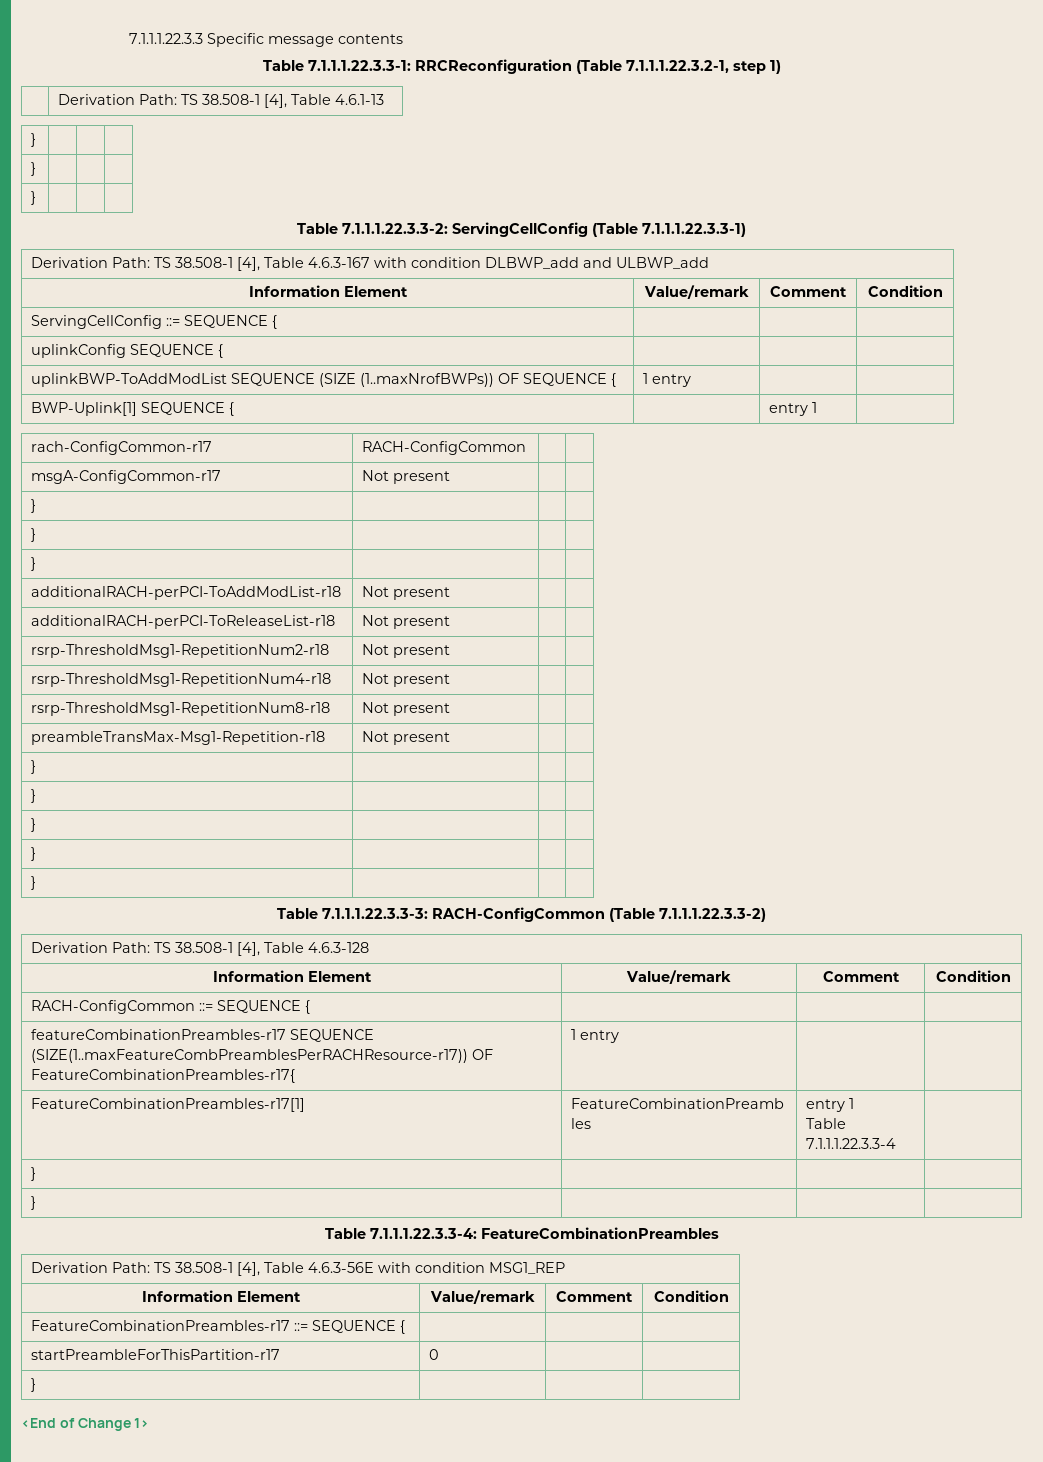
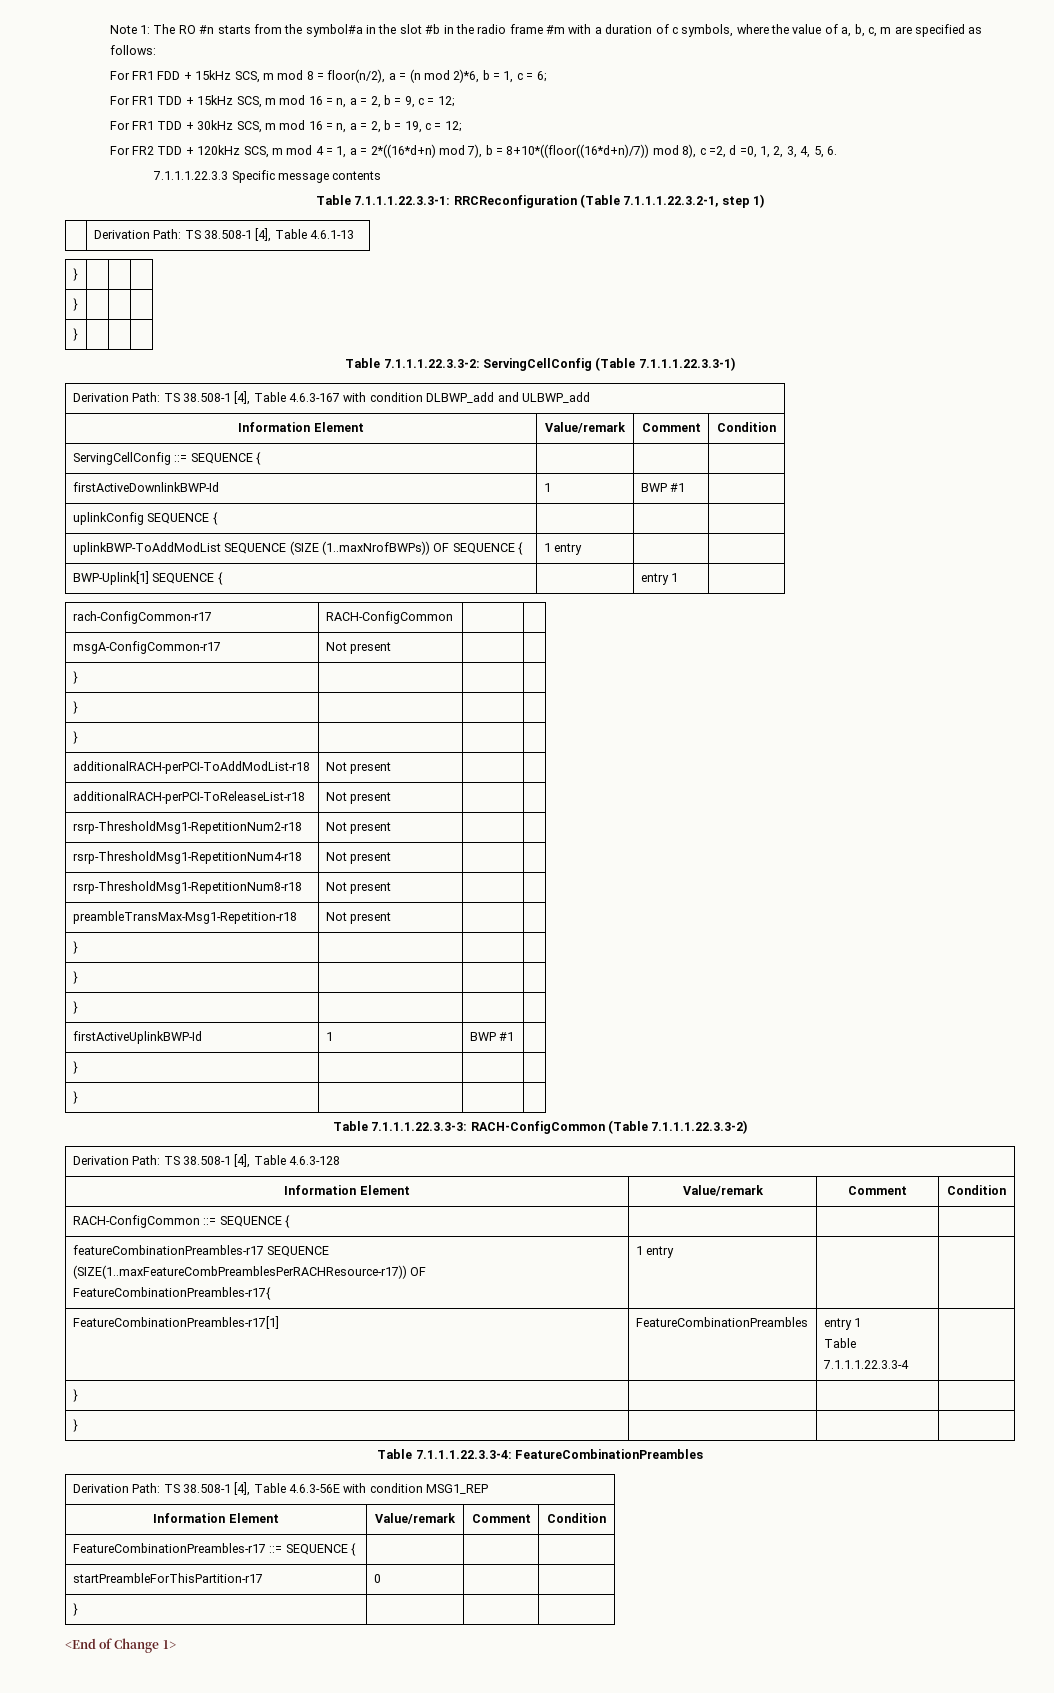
+ Note 1: The RO #n starts from the symbol#a in the slot #b in the radio frame #m with a duration of c symbols, where the value of a, b, c, m are specified as follows:
+ For FR1 FDD + 15kHz SCS, m mod 8 = floor(n/2), a = (n mod 2)*6, b = 1, c = 6;
+ For FR1 TDD + 15kHz SCS, m mod 16 = n, a = 2, b = 9, c = 12;
+ For FR1 TDD + 30kHz SCS, m mod 16 = n, a = 2, b = 19, c = 12;
+ For FR2 TDD + 120kHz SCS, m mod 4 = 1, a = 2*((16*d+n) mod 7), b = 8+10*((floor((16*d+n)/7)) mod 8), c =2, d =0, 1, 2, 3, 4, 5, 6.
+ firstActiveDownlinkBWP-Id | 1 | BWP #1 |
+ firstActiveUplinkBWP-Id | 1 | BWP #1 |

